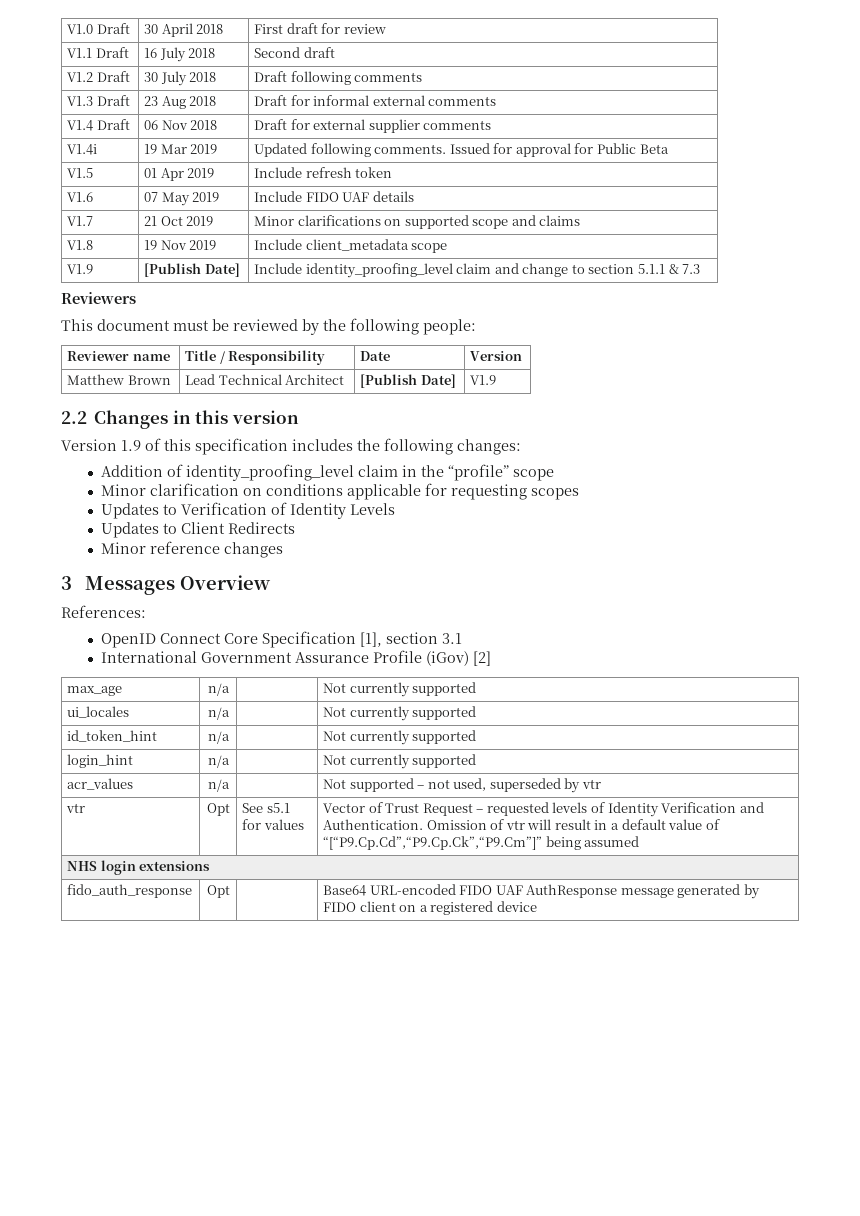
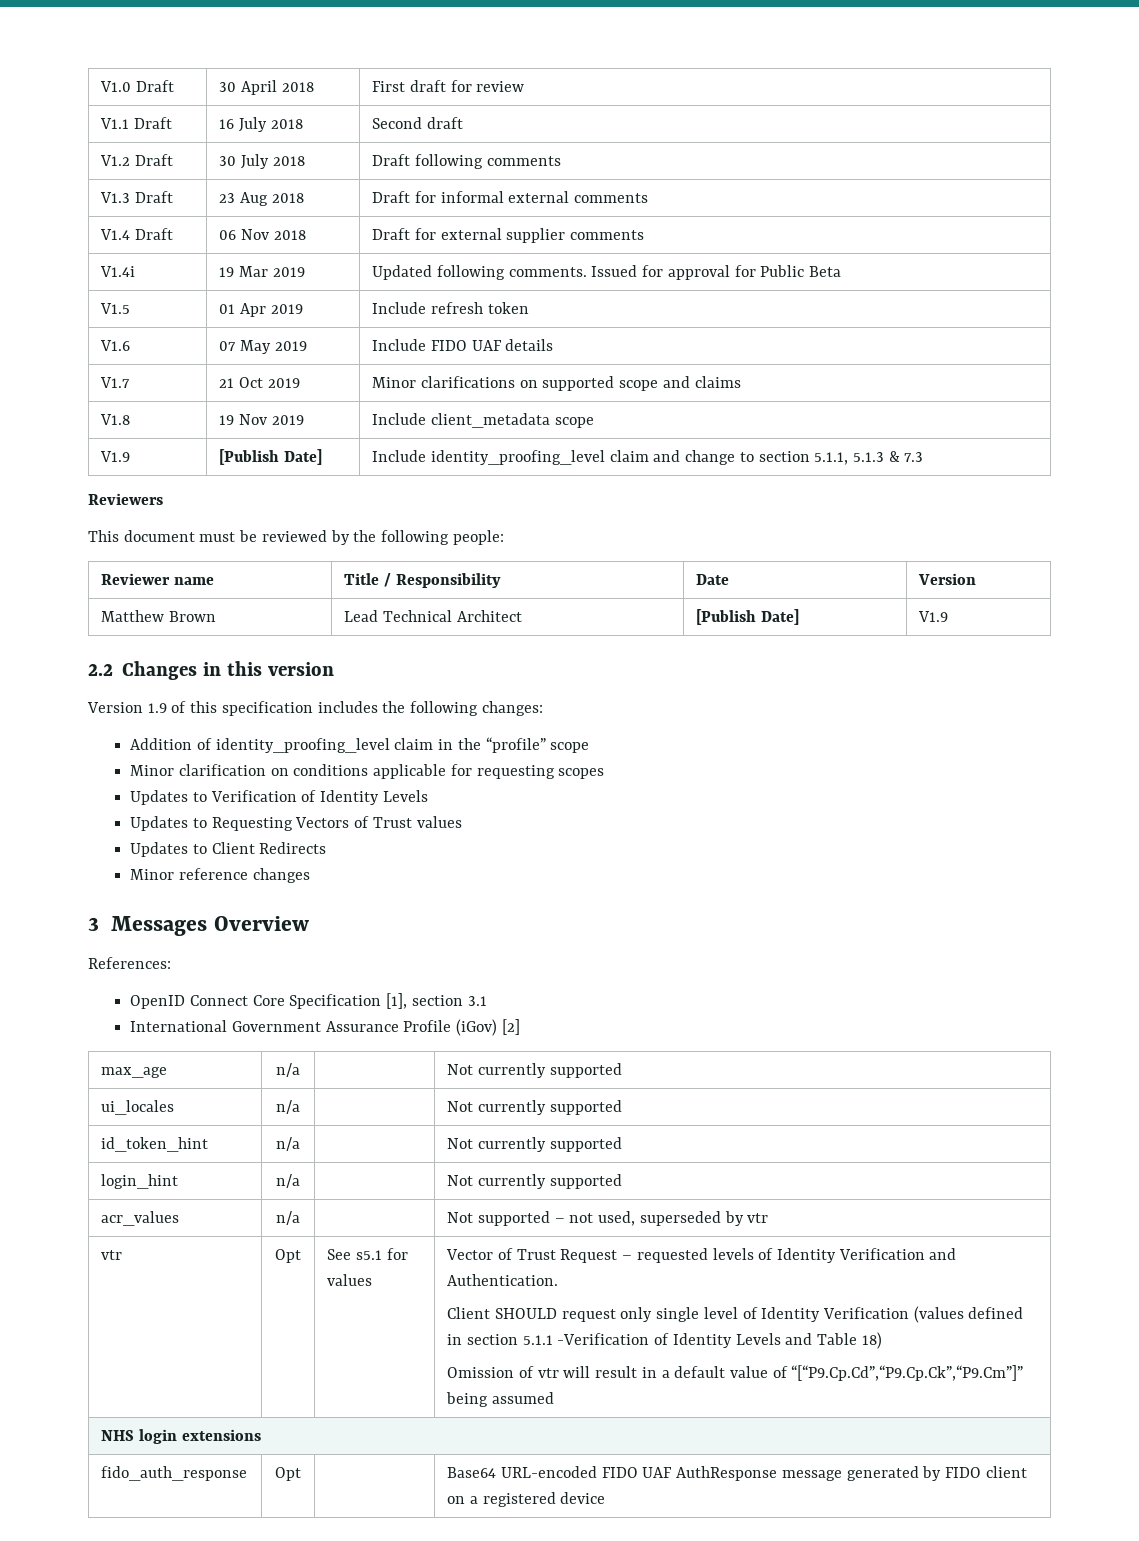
- V1.9 | [Publish Date] | Include identity_proofing_level claim and change to section 5.1.1 & 7.3
+ V1.9 | [Publish Date] | Include identity_proofing_level claim and change to section 5.1.1, 5.1.3 & 7.3
+ Updates to Requesting Vectors of Trust values
- Vector of Trust Request – requested levels of Identity Verification and Authentication. Omission of vtr will result in a default value of “[“P9.Cp.Cd”,“P9.Cp.Ck”,“P9.Cm”]” being assumed
+ Vector of Trust Request – requested levels of Identity Verification and Authentication.
+ Client SHOULD request only single level of Identity Verification (values defined in section 5.1.1 -Verification of Identity Levels and Table 18)
+ Omission of vtr will result in a default value of “[“P9.Cp.Cd”,“P9.Cp.Ck”,“P9.Cm”]” being assumed

